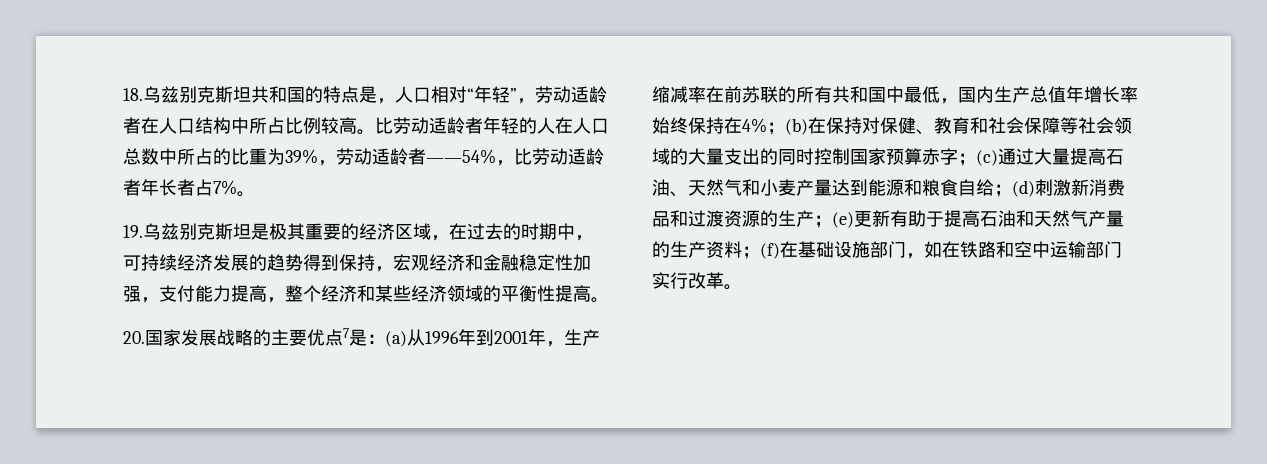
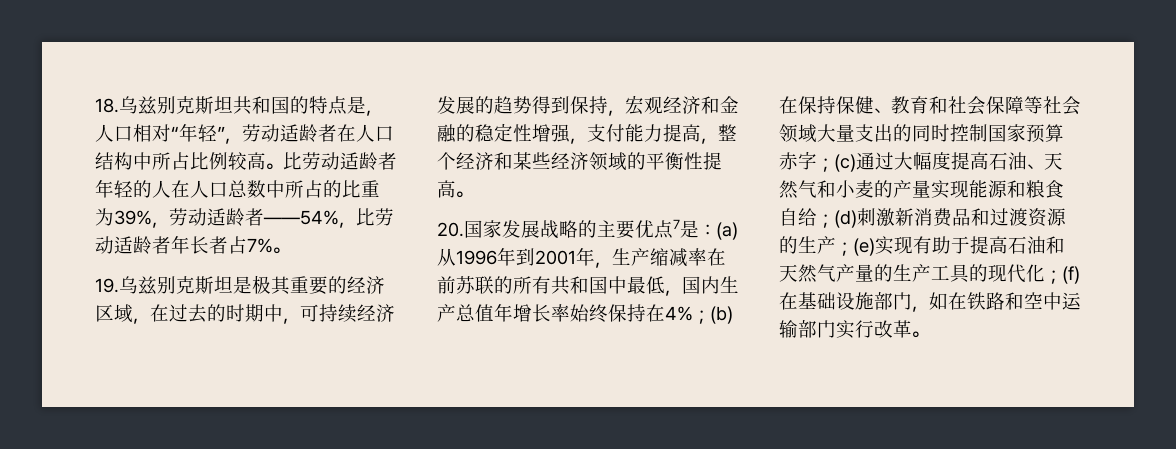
- 19.乌兹别克斯坦是极其重要的经济区域，在过去的时期中，可持续经济发展的趋势得到保持，宏观经济和金融稳定性加强，支付能力提高，整个经济和某些经济领域的平衡性提高。
+ 19.乌兹别克斯坦是极其重要的经济区域，在过去的时期中，可持续经济发展的趋势得到保持，宏观经济和金融的稳定性增强，支付能力提高，整个经济和某些经济领域的平衡性提高。
- (b)在保持对保健、教育和社会保障等社会领域的大量支出的同时控制国家预算赤字；
+ (b)在保持保健、教育和社会保障等社会领域大量支出的同时控制国家预算赤字；
- (c)通过大量提高石油、天然气和小麦产量达到能源和粮食自给；
+ (c)通过大幅度提高石油、天然气和小麦的产量实现能源和粮食自给；
- (e)更新有助于提高石油和天然气产量的生产资料；
+ (e)实现有助于提高石油和天然气产量的生产工具的现代化；

